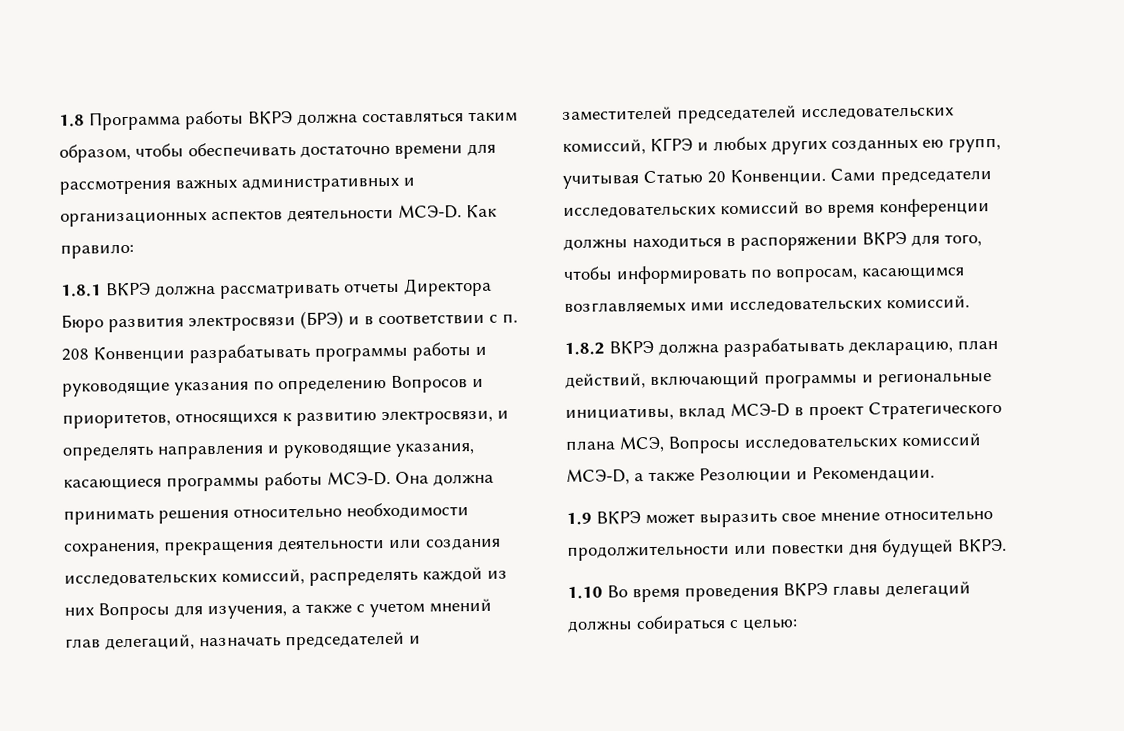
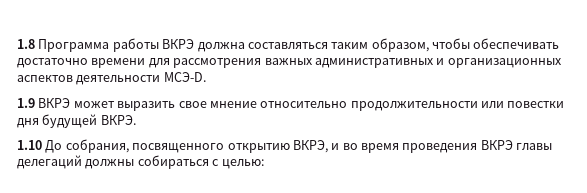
- Как правило:
- 1.8.1 ВКРЭ должна рассматривать отчеты Директора Бюро развития электросвязи (БРЭ) и в соответствии с п. 208 Конвенции разрабатывать программы работы и руководящие указания по определению Вопросов и приоритетов, относящихся к развитию электросвязи, и определять направления и руководящие указания, касающиеся программы работы МСЭ-D. Она должна принимать решения относительно необходимости сохранения, прекращения деятельности или создания исследовательских комиссий, распределять каждой из них Вопросы для изучения, а также с учетом мнений глав делегаций, назначать председателей и заместителей председателей исследовательских комиссий, КГРЭ и любых других созданных ею групп, учитывая Статью 20 Конвенции. Сами председатели исследовательских комиссий во время конференции должны находиться в распоряжении ВКРЭ для того, чтобы информировать по вопросам, касающимся возглавляемых ими исследовательских комиссий.
- 1.8.2 ВКРЭ должна разрабатывать декларацию, план действий, включающий программы и региональные инициативы, вклад МСЭ-D в проект Стратегического плана МСЭ, Вопросы исследовательских комиссий МСЭ-D, а также Резолюции и Рекомендации.
- 1.10 Во время проведения ВКРЭ главы делегаций должны собираться с целью:
+ 1.10 До собрания, посвященного открытию ВКРЭ, и во время проведения ВКРЭ главы делегаций должны собираться с целью:

